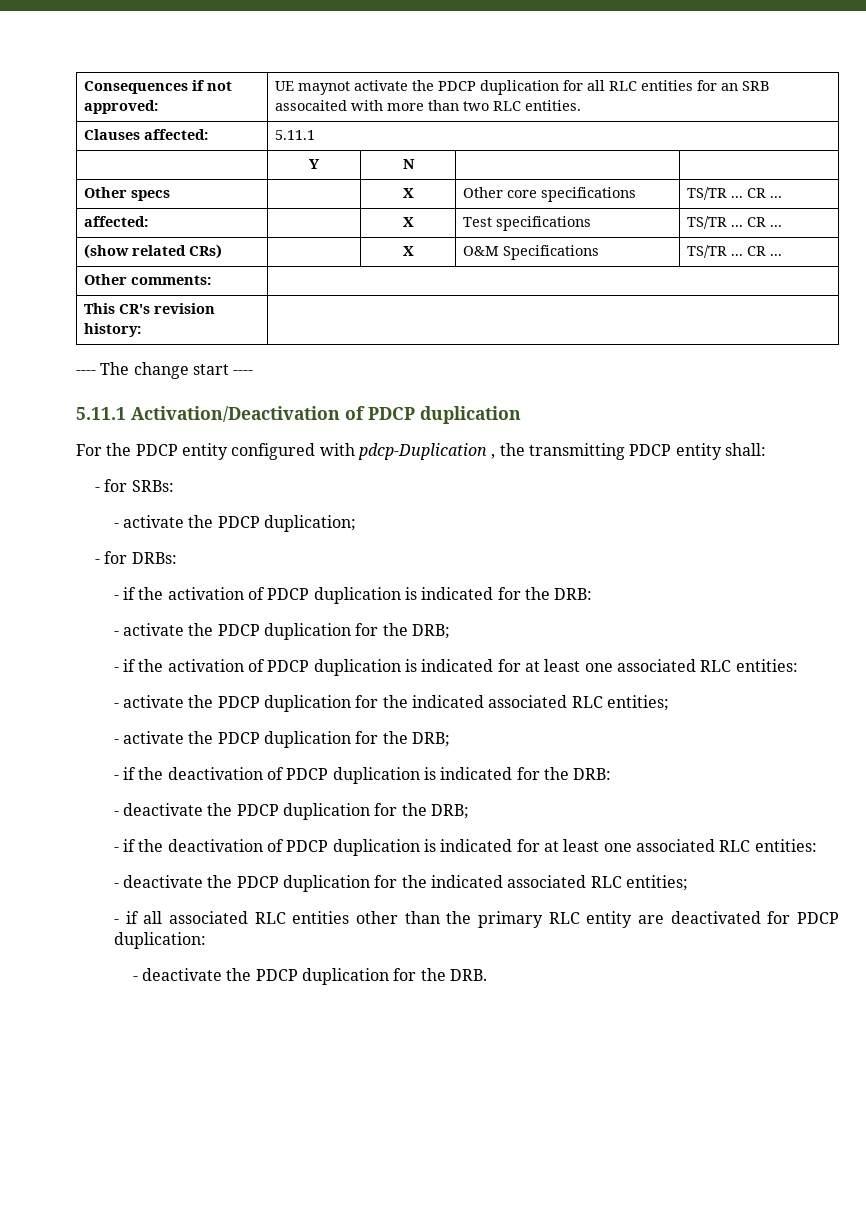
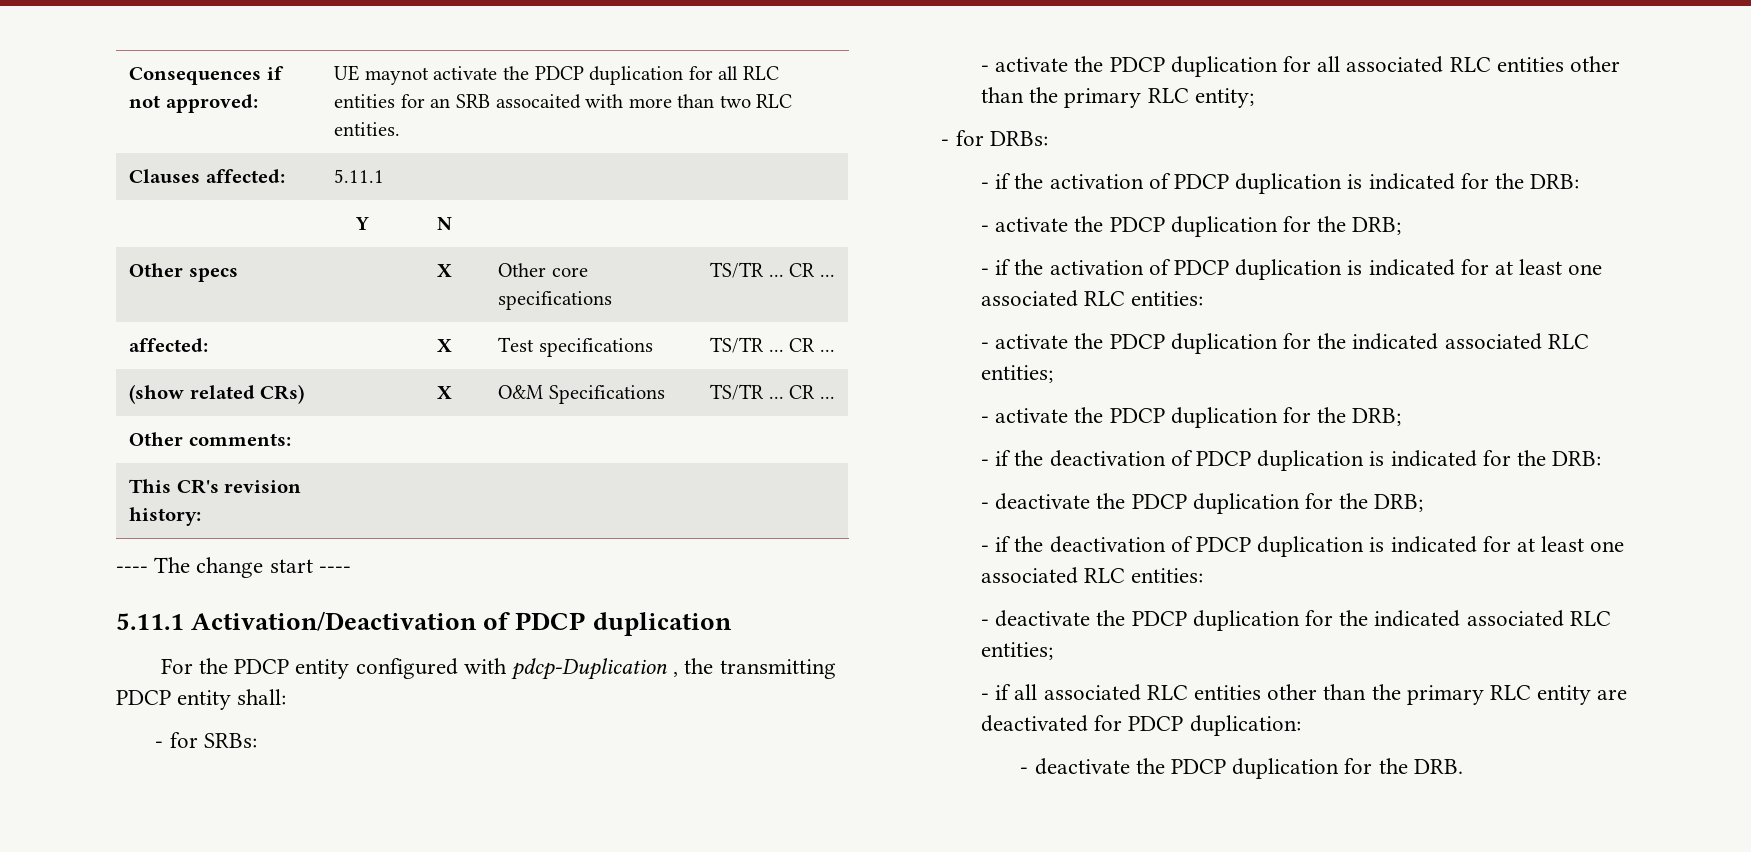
- - activate the PDCP duplication;
+ - activate the PDCP duplication for all associated RLC entities other than the primary RLC entity;

